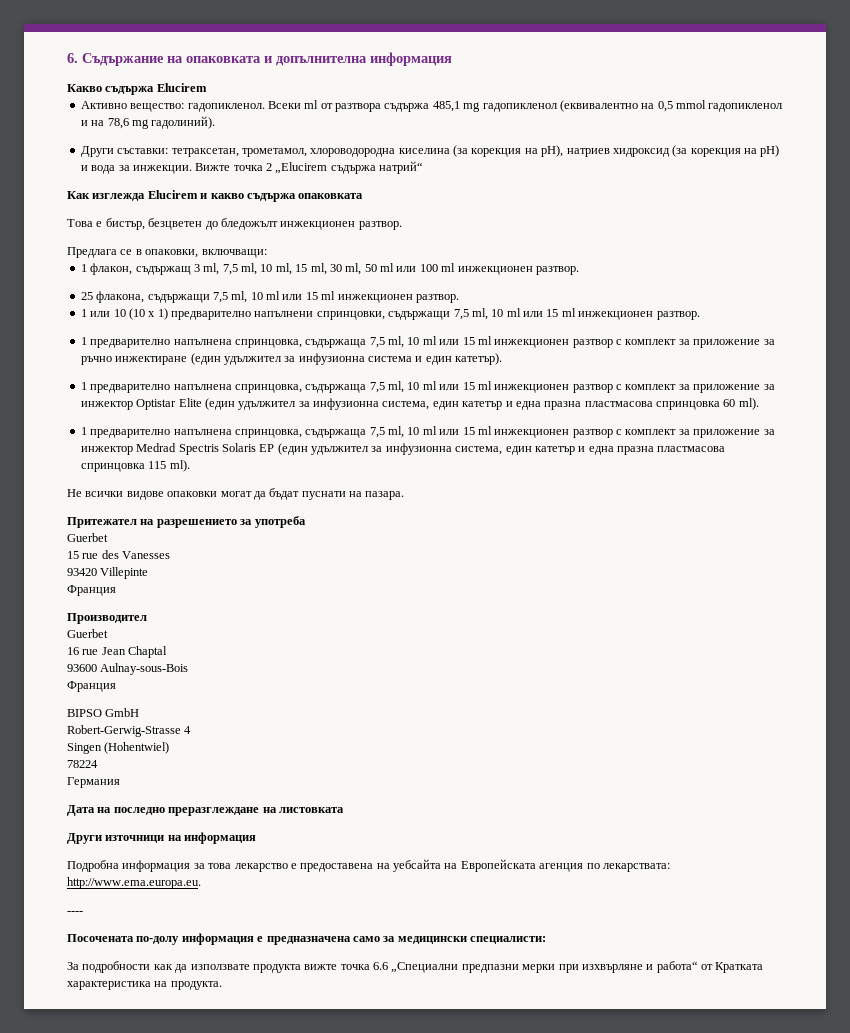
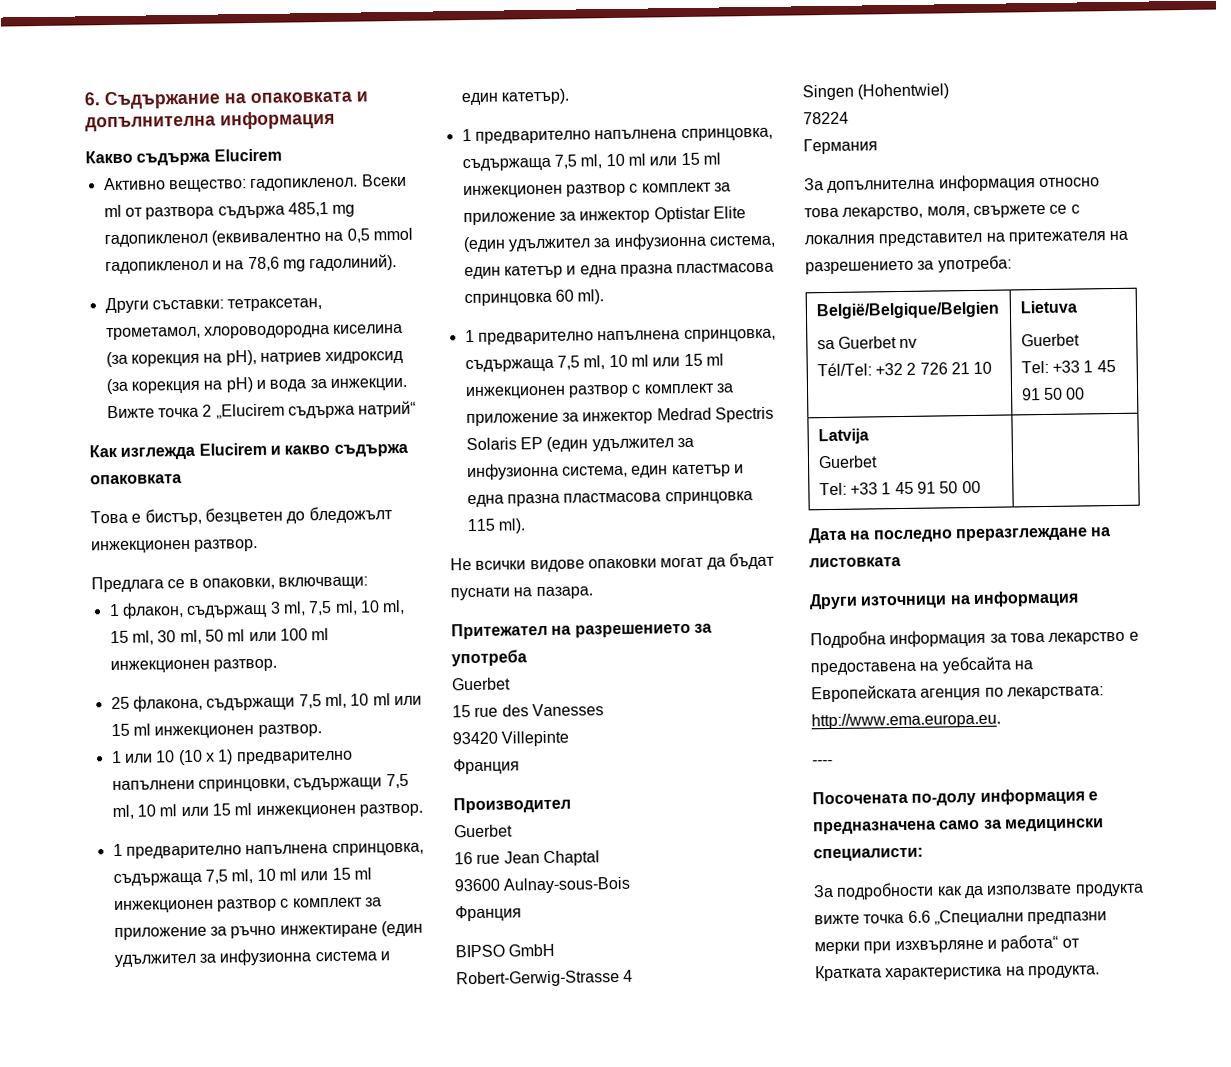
+ За допълнителна информация относно това лекарствo, моля, свържете се с локалния представител на притежателя на разрешението за употреба:
+ België/Belgique/Belgien
+ sa Guerbet nv
+ Tél/Tel: +32 2 726 21 10 | Lietuva
+ Guerbet
+ Tel: +33 1 45 91 50 00
+ Latvija
+ Guerbet
+ Tel: +33 1 45 91 50 00 |

